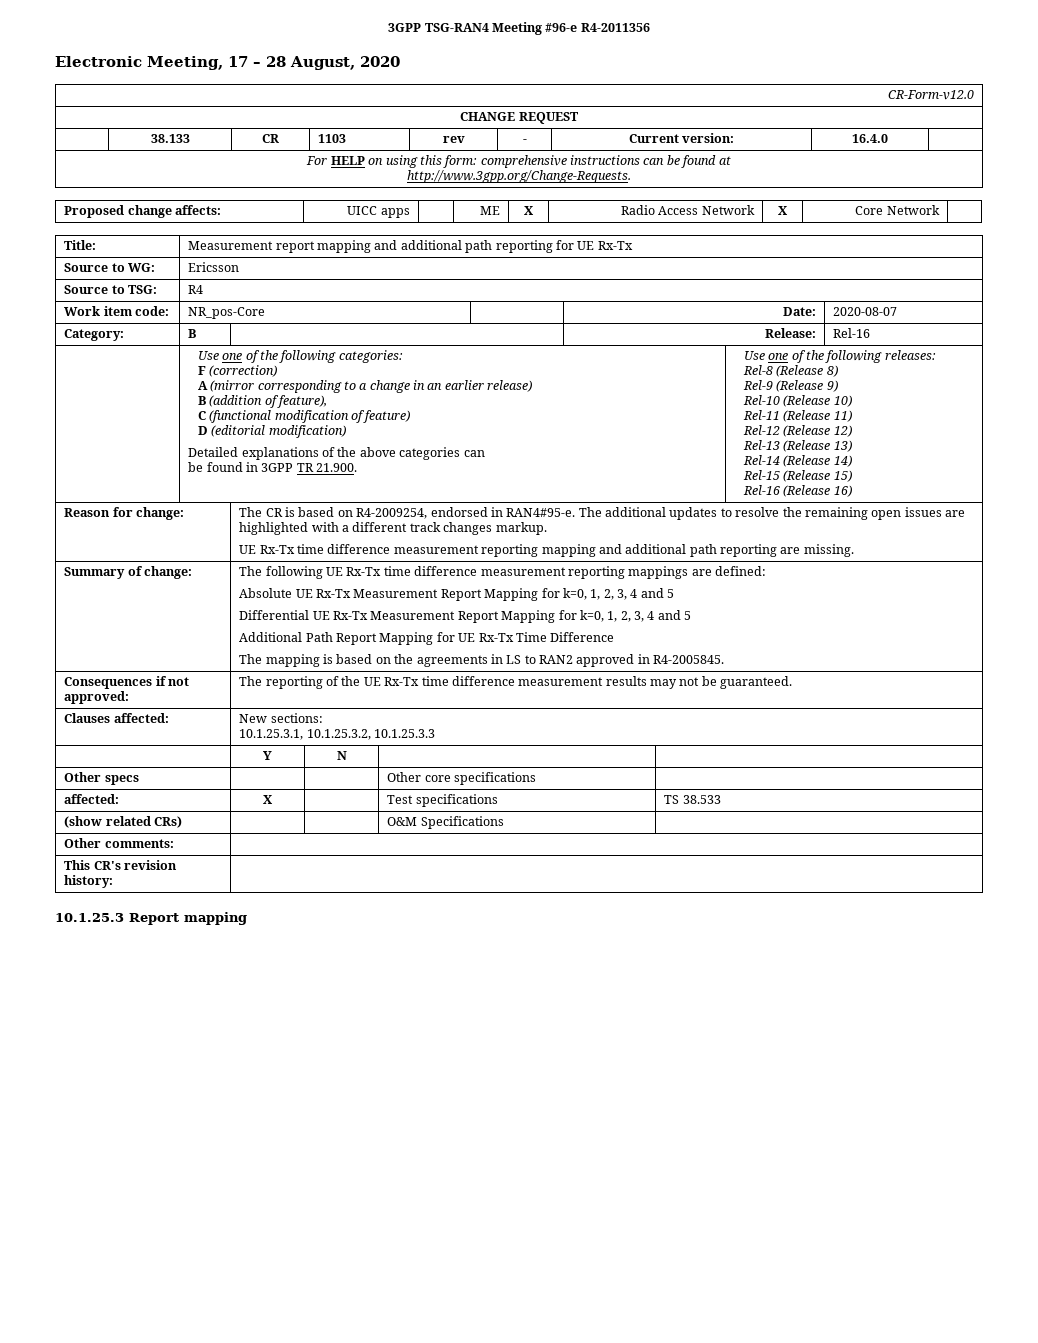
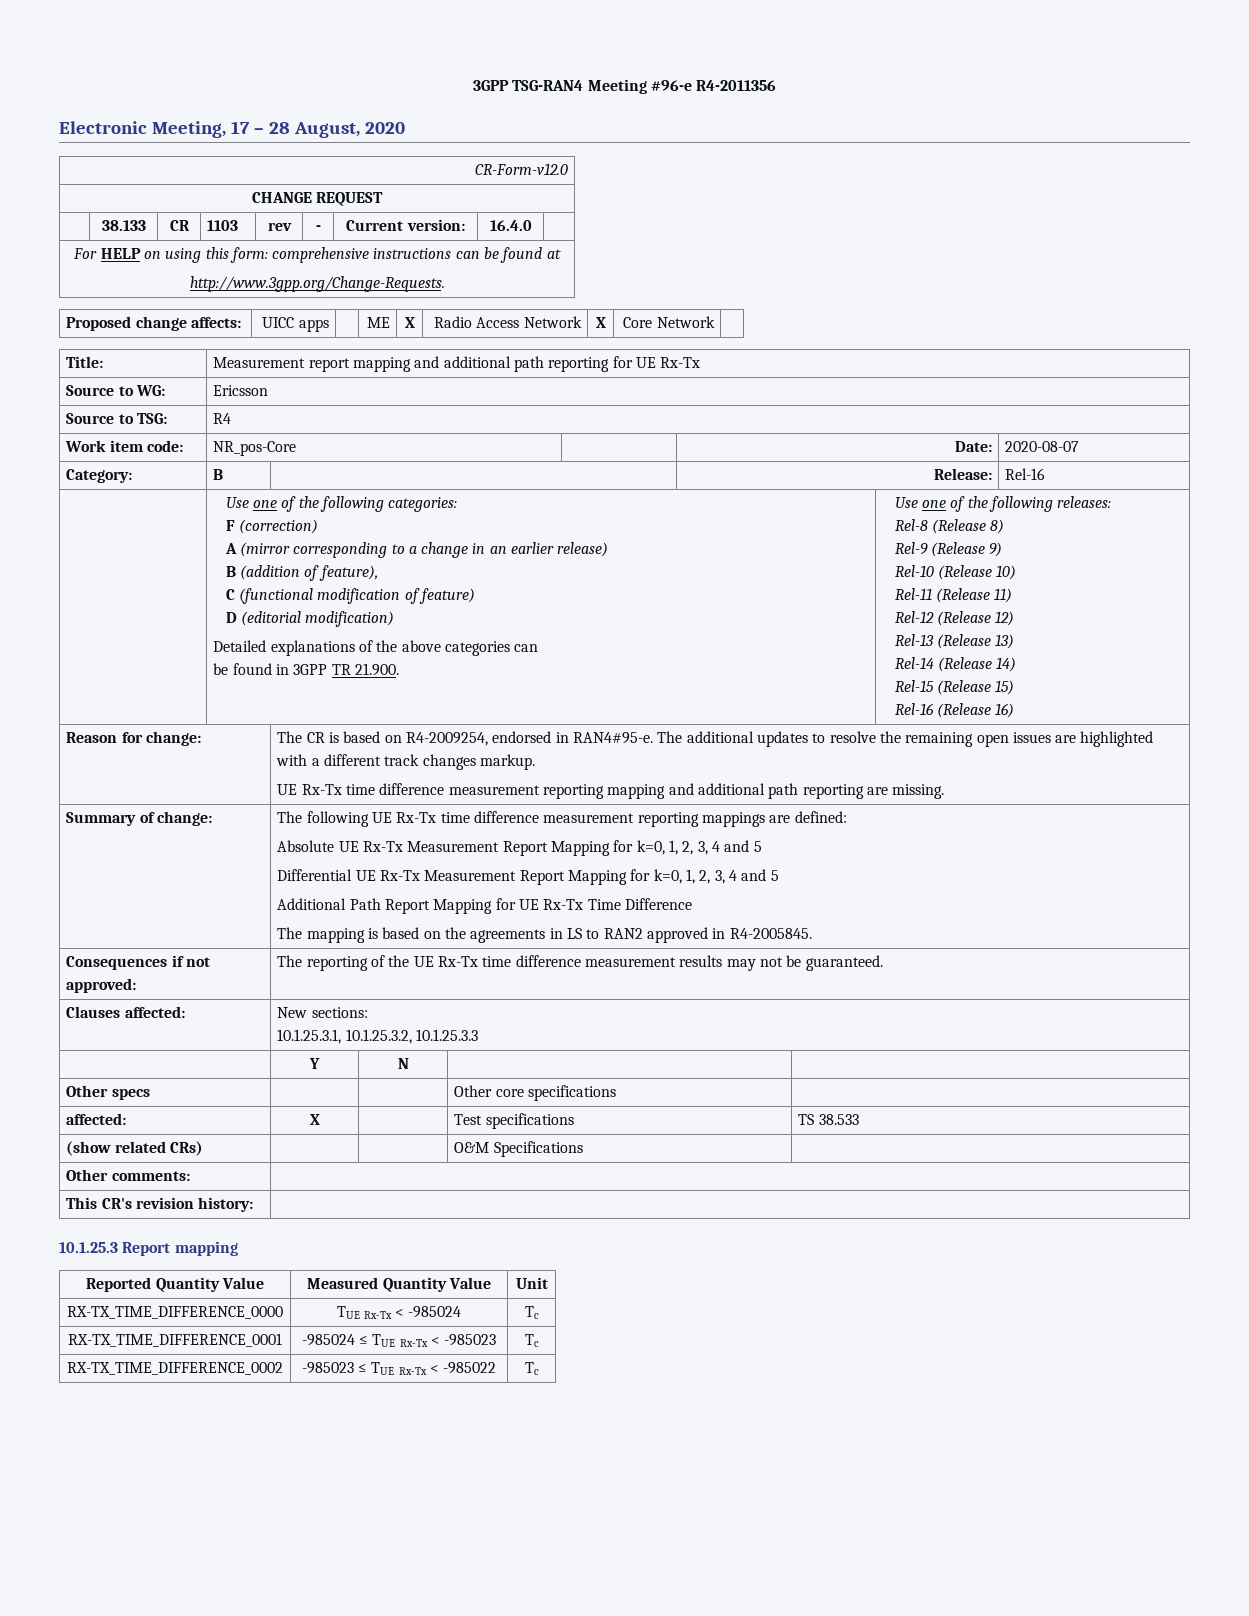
+ Reported Quantity Value | Measured Quantity Value | Unit
+ RX-TX_TIME_DIFFERENCE_0000 | TUE Rx-Tx < -985024 | Tc
+ RX-TX_TIME_DIFFERENCE_0001 | -985024 ≤ TUE Rx-Tx < -985023 | Tc
+ RX-TX_TIME_DIFFERENCE_0002 | -985023 ≤ TUE Rx-Tx < -985022 | Tc

